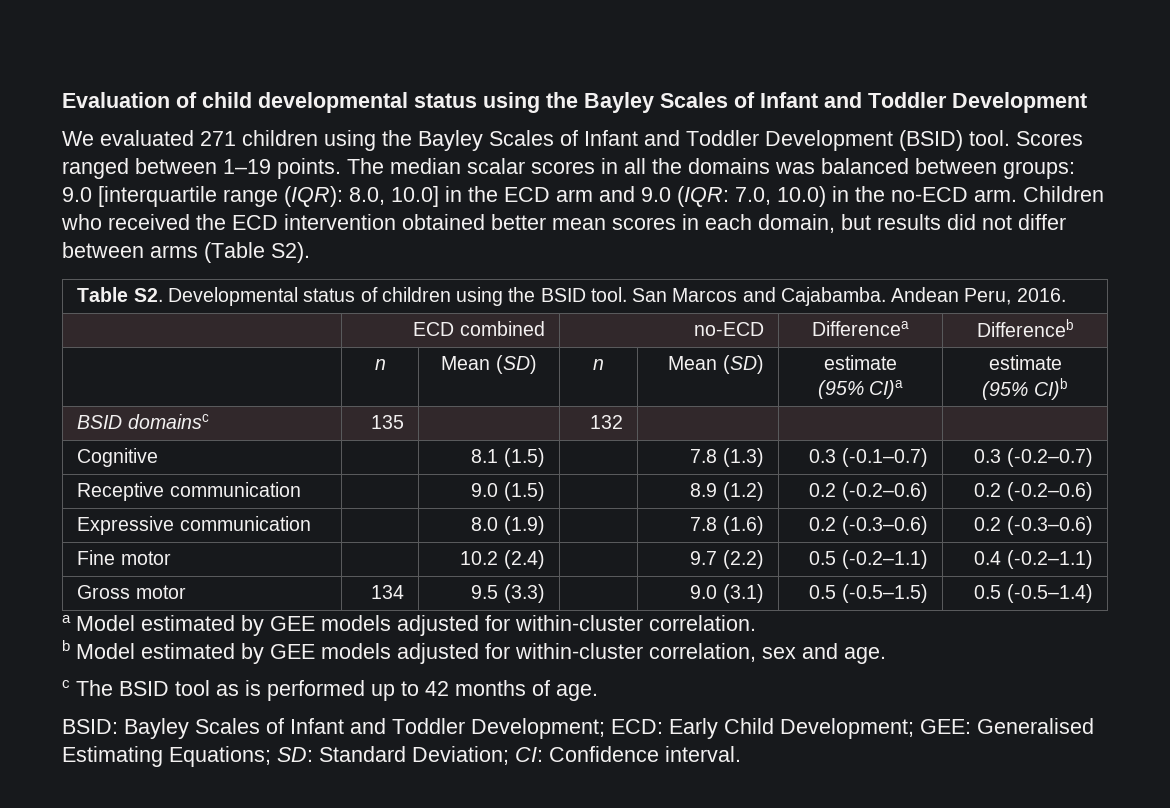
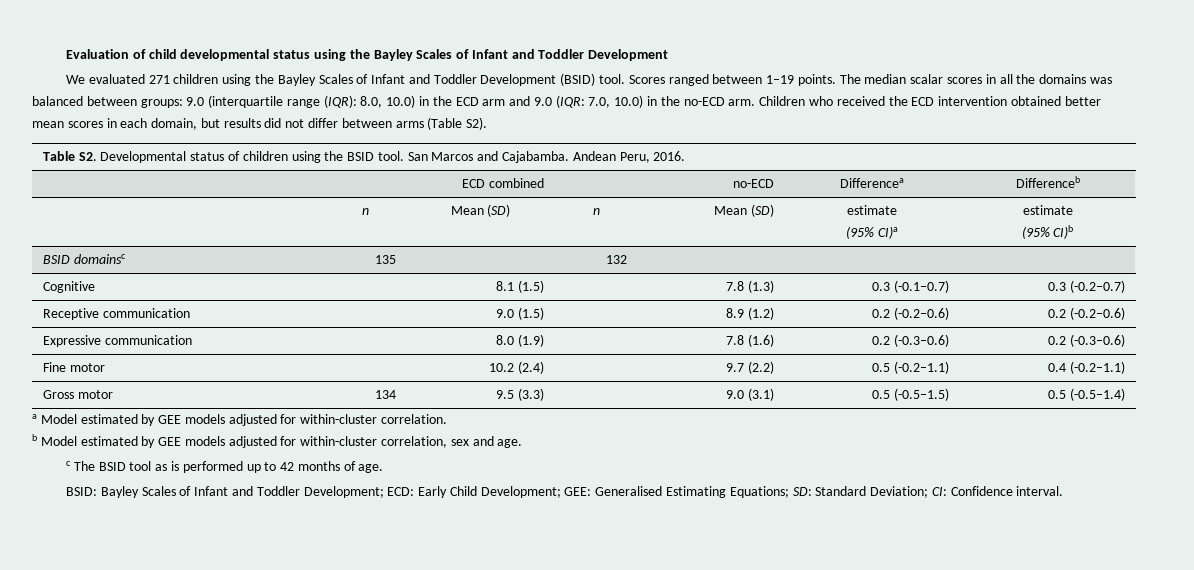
- The median scalar scores in all the domains was balanced between groups: 9.0 [interquartile range (IQR): 8.0, 10.0] in the ECD arm and 9.0 (IQR: 7.0, 10.0) in the no-ECD arm.
+ The median scalar scores in all the domains was balanced between groups: 9.0 (interquartile range (IQR): 8.0, 10.0) in the ECD arm and 9.0 (IQR: 7.0, 10.0) in the no-ECD arm.

